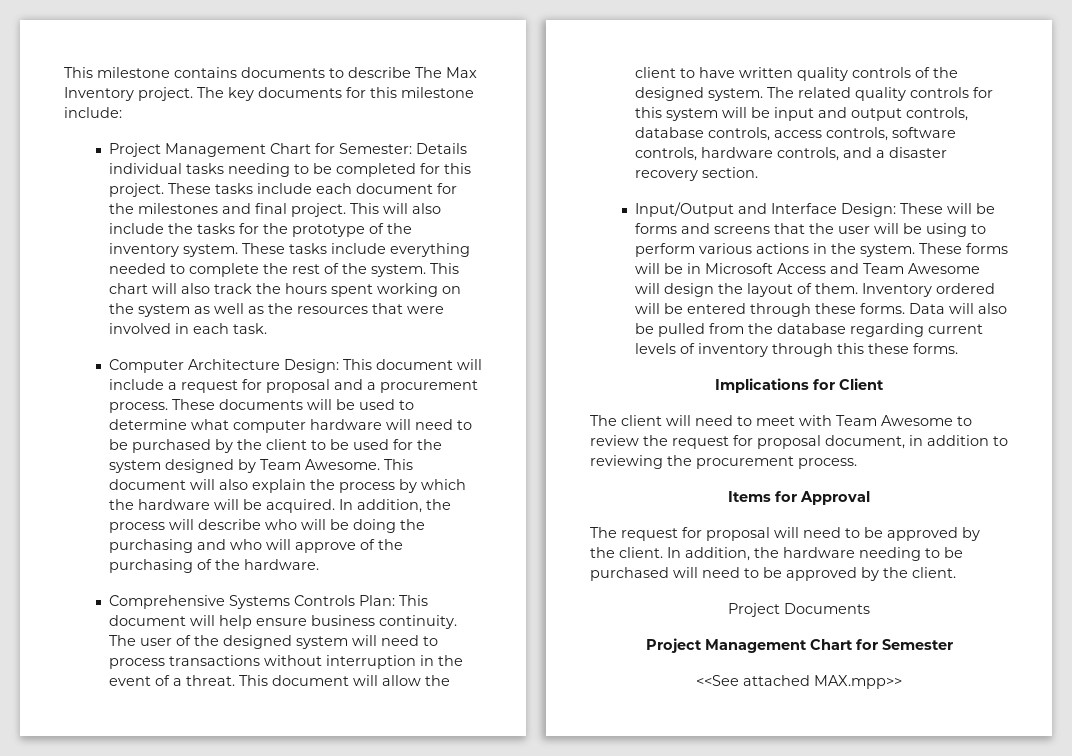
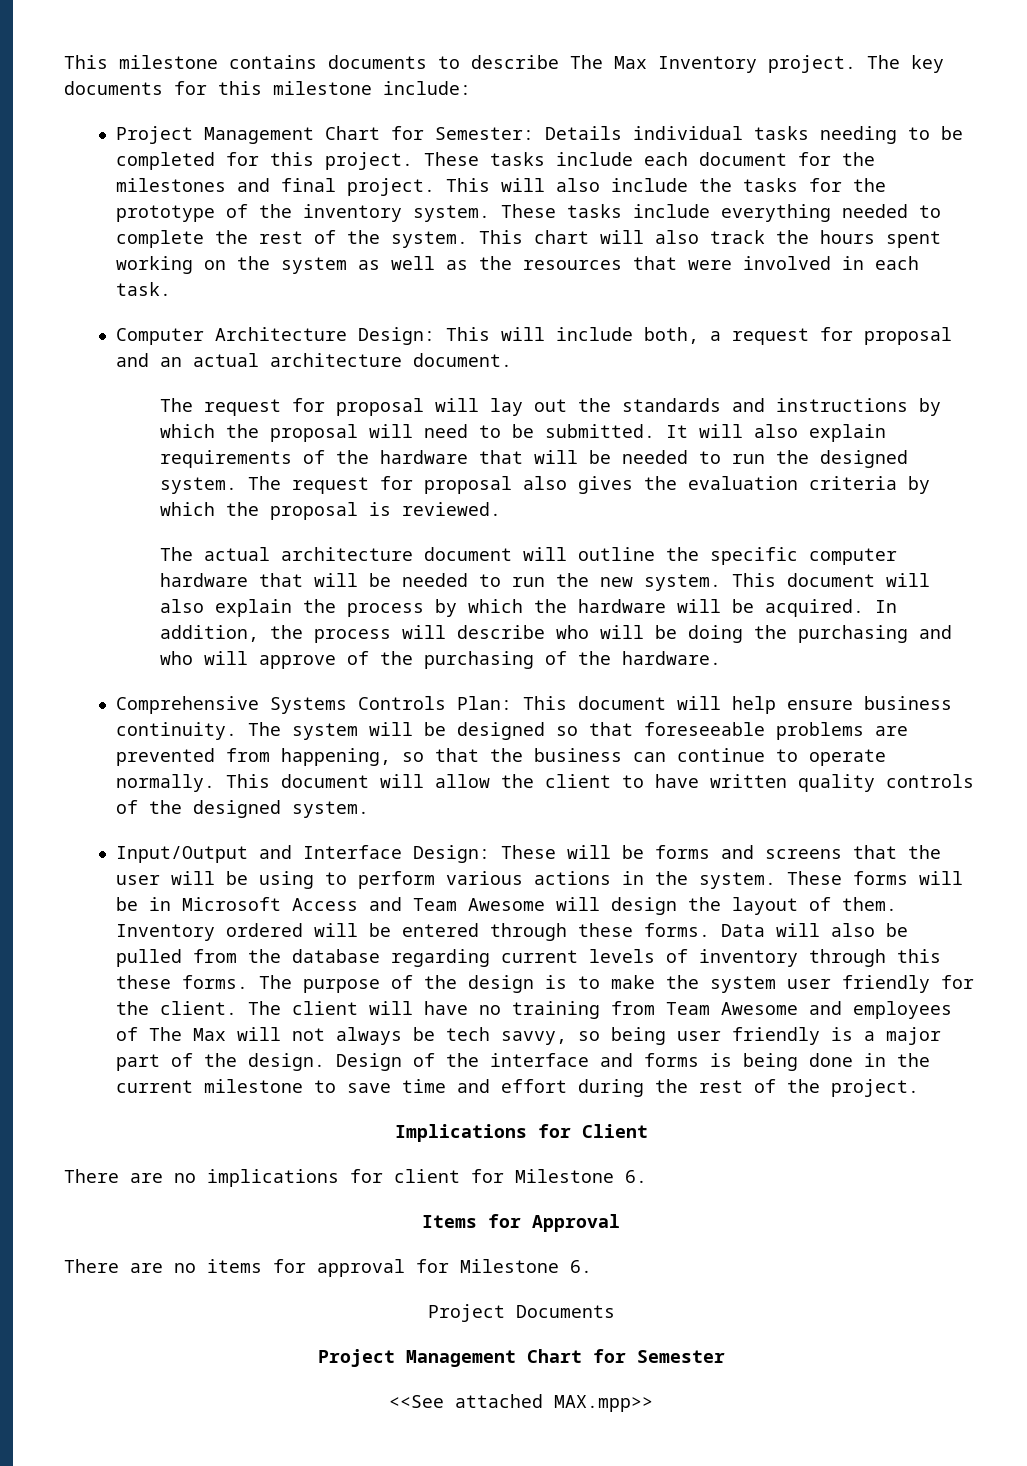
- Computer Architecture Design: This document will include a request for proposal and a procurement process. These documents will be used to determine what computer hardware will need to be purchased by the client to be used for the system designed by Team Awesome.
+ Computer Architecture Design: This will include both, a request for proposal and an actual architecture document.
+ The request for proposal will lay out the standards and instructions by which the proposal will need to be submitted. It will also explain requirements of the hardware that will be needed to run the designed system. The request for proposal also gives the evaluation criteria by which the proposal is reviewed.
+ The actual architecture document will outline the specific computer hardware that will be needed to run the new system.
- The user of the designed system will need to process transactions without interruption in the event of a threat.
+ The system will be designed so that foreseeable problems are prevented from happening, so that the business can continue to operate normally.
- The related quality controls for this system will be input and output controls, database controls, access controls, software controls, hardware controls, and a disaster recovery section.
- Data will also be pulled from the database regarding current levels of inventory through this these forms.
+ Data will also be pulled from the database regarding current levels of inventory through this these forms. The purpose of the design is to make the system user friendly for the client. The client will have no training from Team Awesome and employees of The Max will not always be tech savvy, so being user friendly is a major part of the design. Design of the interface and forms is being done in the current milestone to save time and effort during the rest of the project.
  Implications for Client
- The client will need to meet with Team Awesome to review the request for proposal document, in addition to reviewing the procurement process.
+ There are no implications for client for Milestone 6.
  Items for Approval
- The request for proposal will need to be approved by the client. In addition, the hardware needing to be purchased will need to be approved by the client.
+ There are no items for approval for Milestone 6.

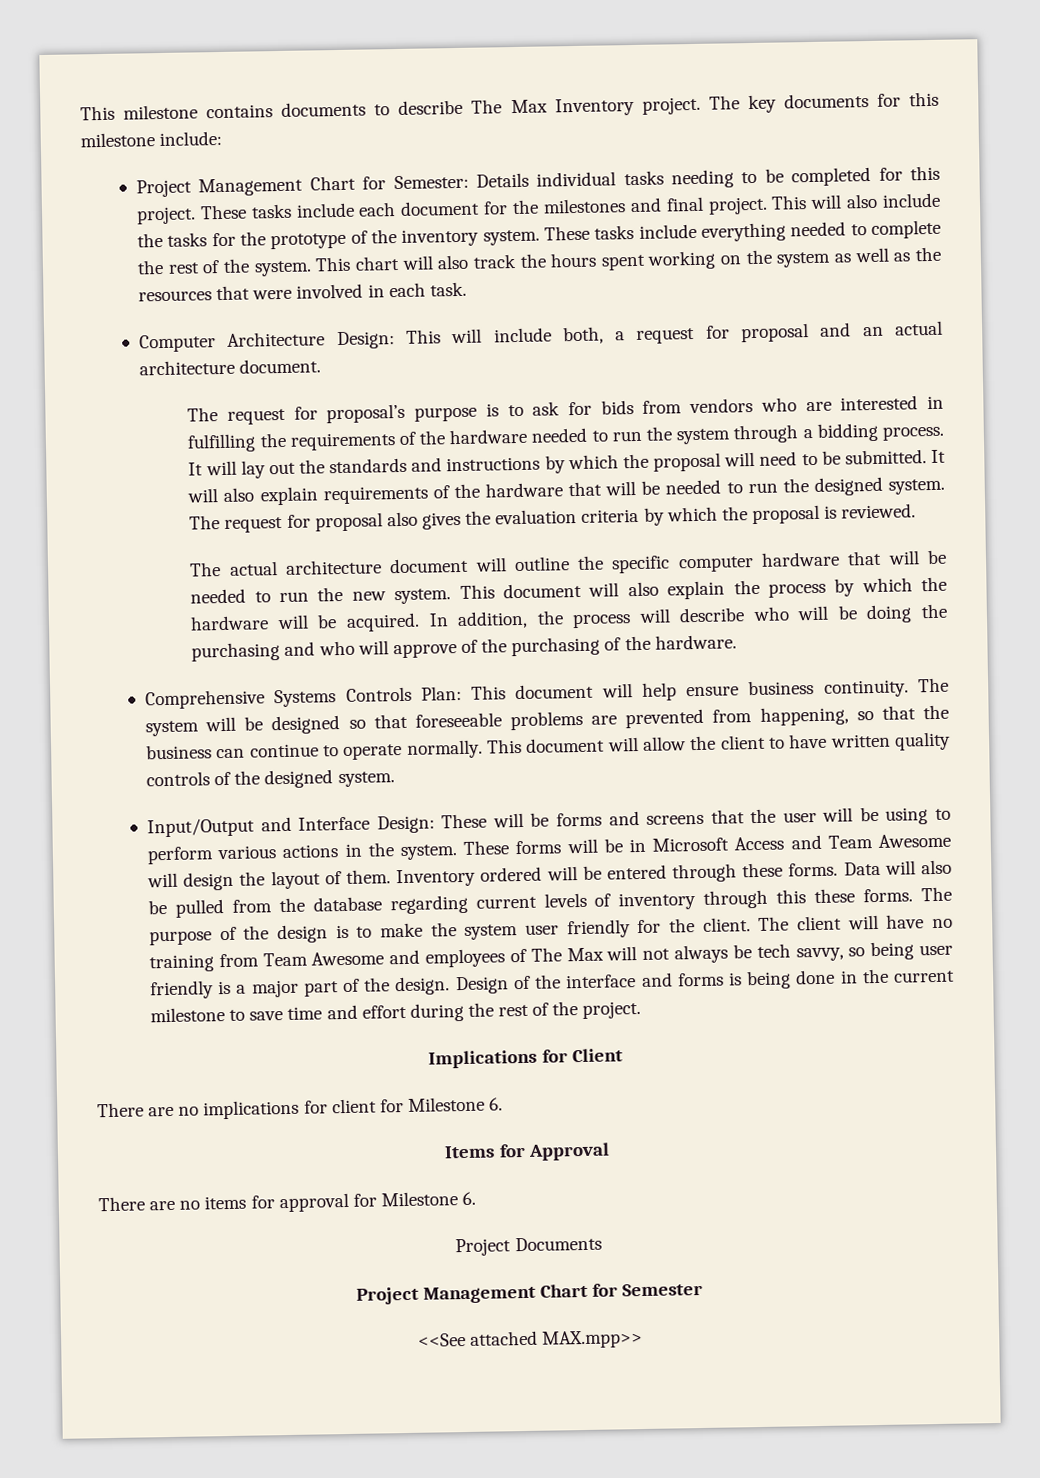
- The request for proposal will lay out the standards and instructions by which the proposal will need to be submitted.
+ The request for proposal’s purpose is to ask for bids from vendors who are interested in fulfilling the requirements of the hardware needed to run the system through a bidding process. It will lay out the standards and instructions by which the proposal will need to be submitted.

